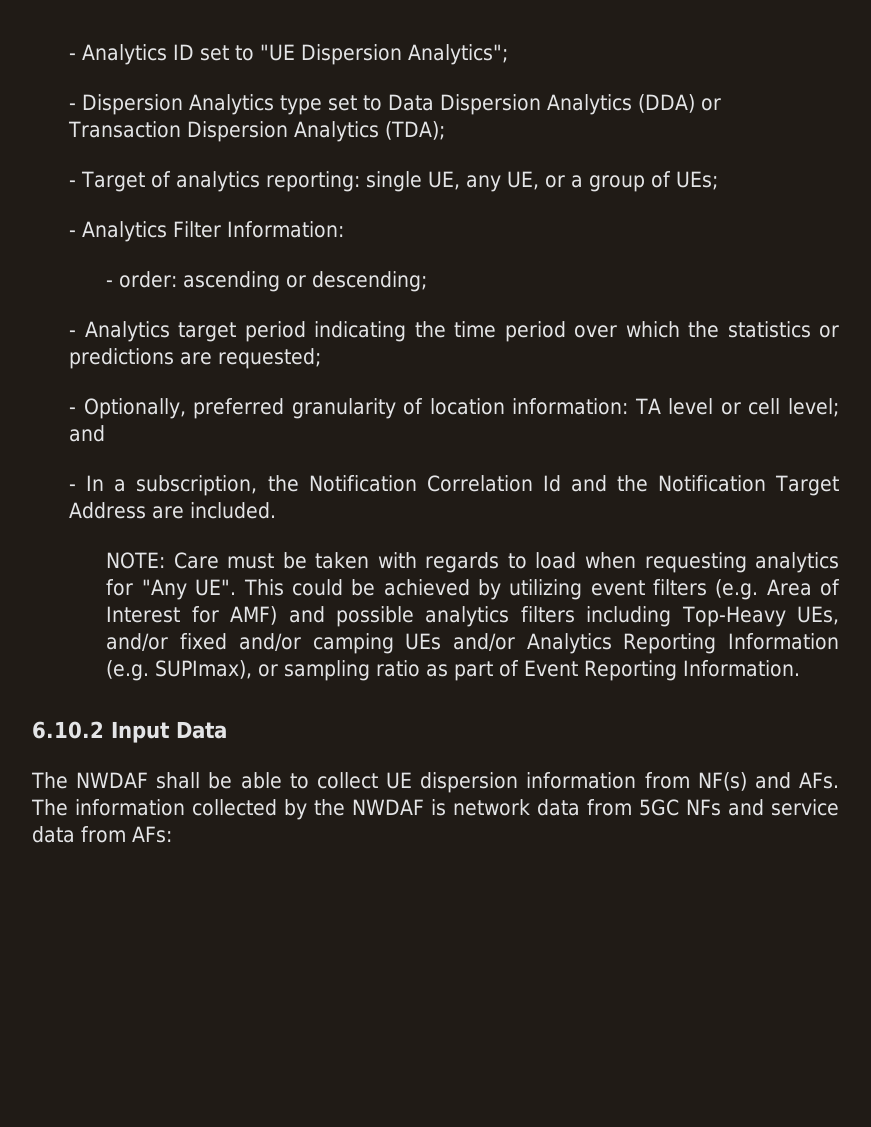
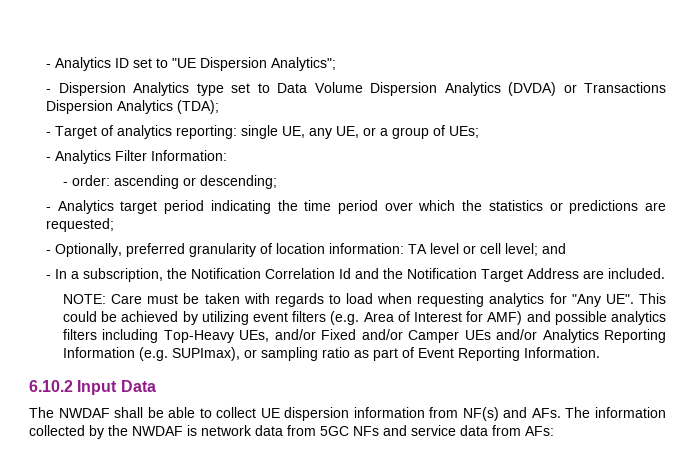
- - Dispersion Analytics type set to Data Dispersion Analytics (DDA) or Transaction Dispersion Analytics (TDA);
+ - Dispersion Analytics type set to Data Volume Dispersion Analytics (DVDA) or Transactions Dispersion Analytics (TDA);
- NOTE: Care must be taken with regards to load when requesting analytics for "Any UE". This could be achieved by utilizing event filters (e.g. Area of Interest for AMF) and possible analytics filters including Top-Heavy UEs, and/or fixed and/or camping UEs and/or Analytics Reporting Information (e.g. SUPImax), or sampling ratio as part of Event Reporting Information.
+ NOTE: Care must be taken with regards to load when requesting analytics for "Any UE". This could be achieved by utilizing event filters (e.g. Area of Interest for AMF) and possible analytics filters including Top-Heavy UEs, and/or Fixed and/or Camper UEs and/or Analytics Reporting Information (e.g. SUPImax), or sampling ratio as part of Event Reporting Information.

